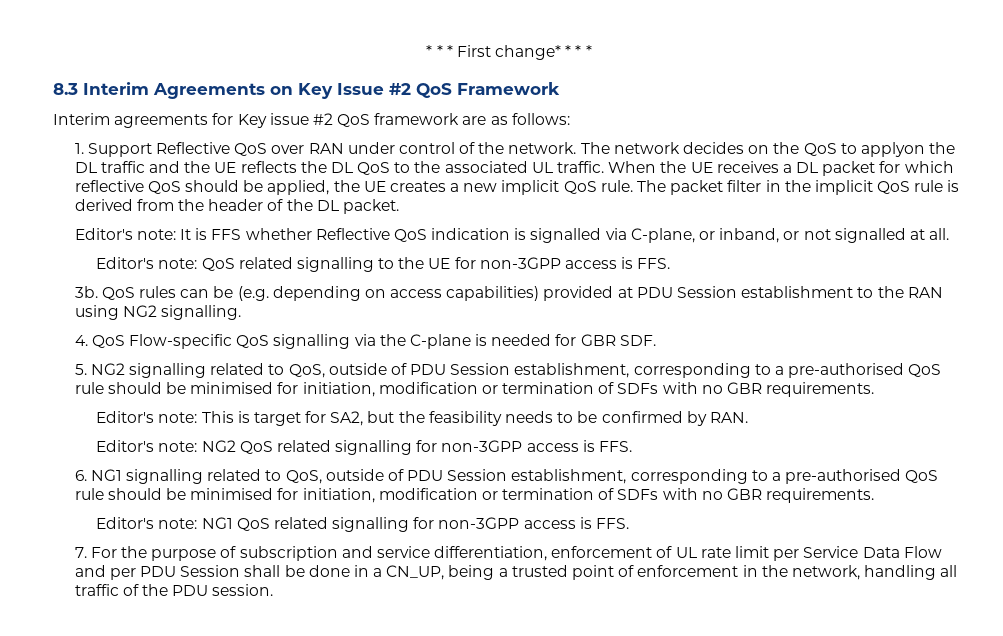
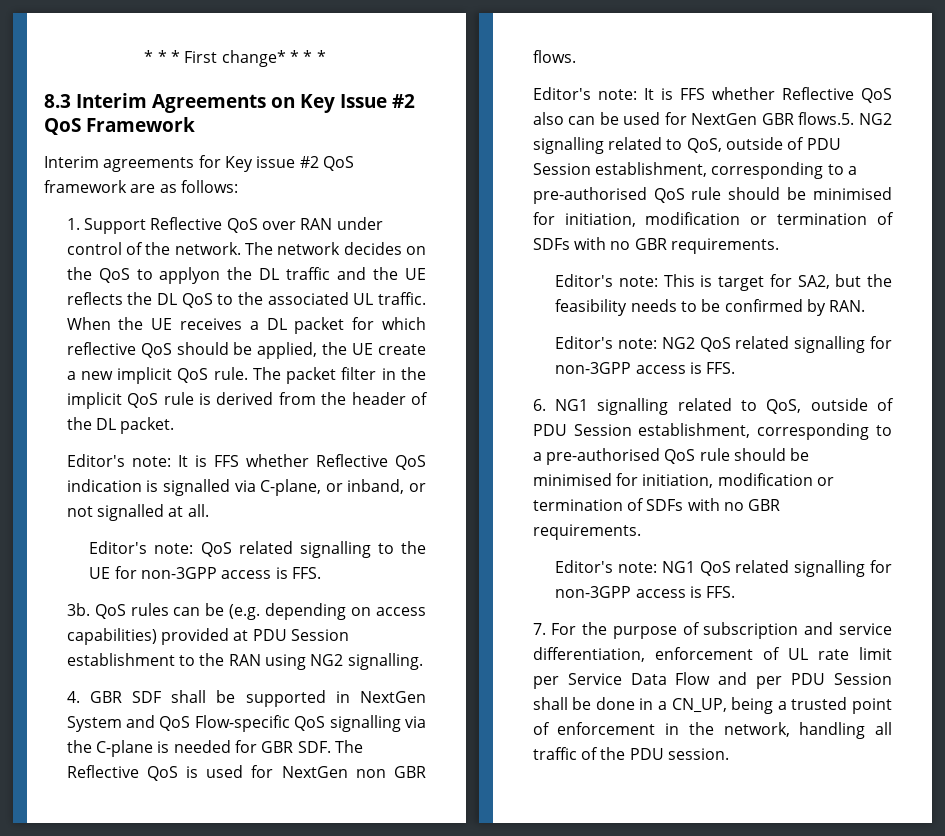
- When the UE receives a DL packet for which reflective QoS should be applied, the UE creates a new implicit QoS rule.
+ When the UE receives a DL packet for which reflective QoS should be applied, the UE create a new implicit QoS rule.
- 4. QoS Flow-specific QoS signalling via the C-plane is needed for GBR SDF.
- 5. NG2 signalling related to QoS, outside of PDU Session establishment, corresponding to a pre-authorised QoS rule should be minimised for initiation, modification or termination of SDFs with no GBR requirements.
+ 4. GBR SDF shall be supported in NextGen System and QoS Flow-specific QoS signalling via the C-plane is needed for GBR SDF. The Reflective QoS is used for NextGen non GBR flows.
+ Editor's note: It is FFS whether Reflective QoS also can be used for NextGen GBR flows.5. NG2 signalling related to QoS, outside of PDU Session establishment, corresponding to a pre-authorised QoS rule should be minimised for initiation, modification or termination of SDFs with no GBR requirements.

